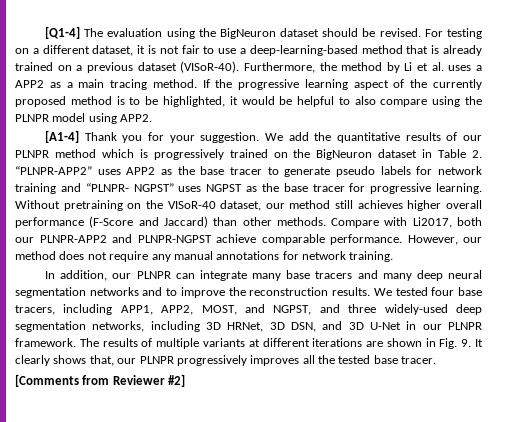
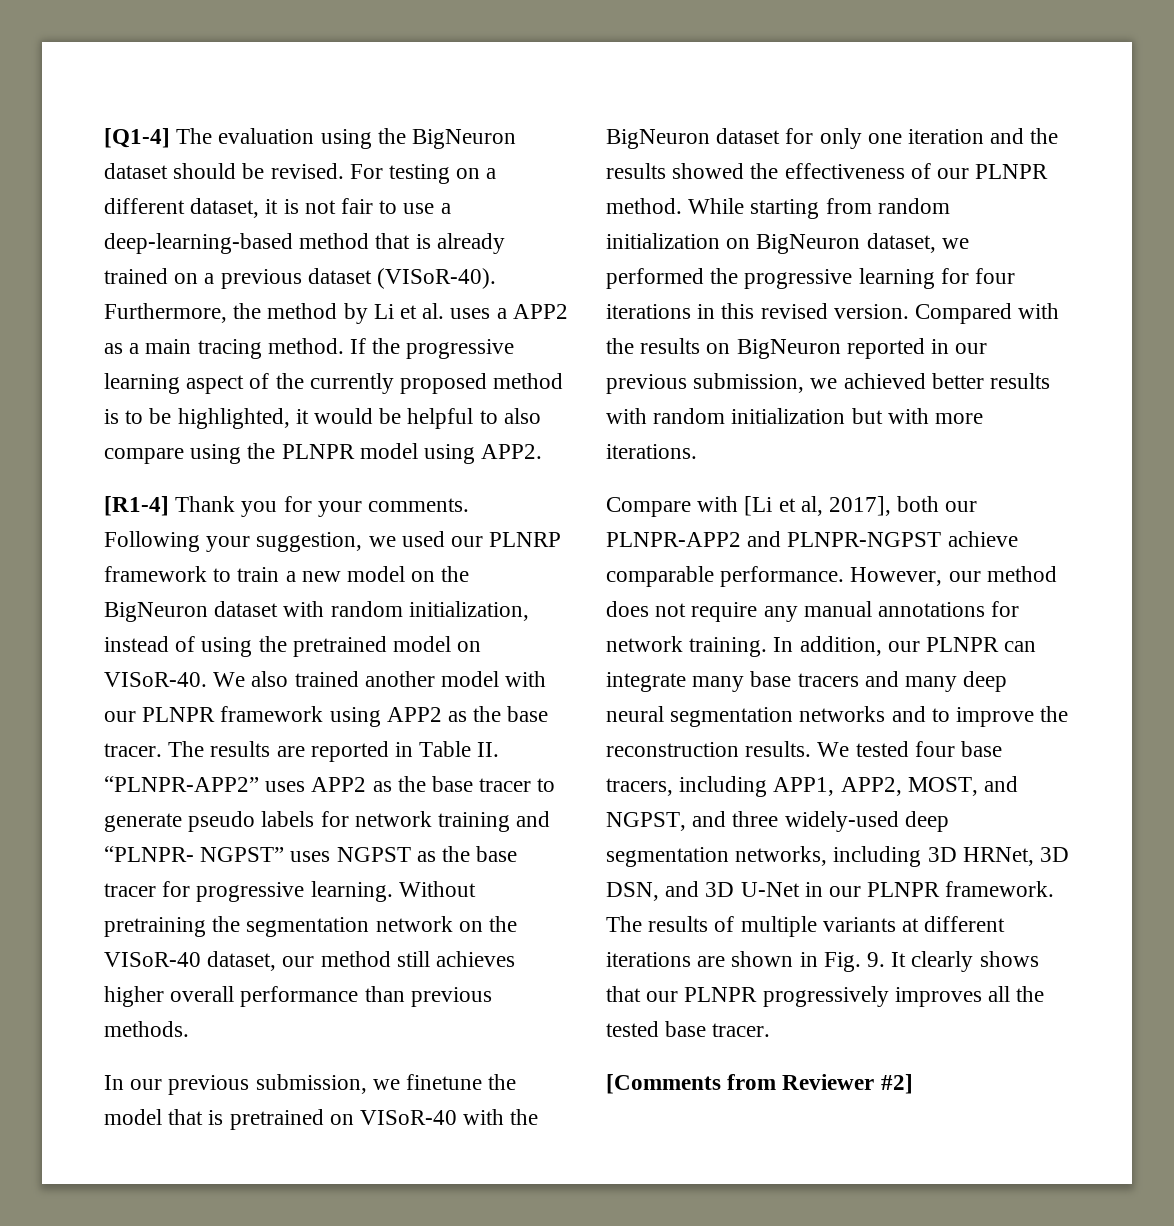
- [A1-4] Thank you for your suggestion. We add the quantitative results of our PLNPR method which is progressively trained on the BigNeuron dataset in Table 2. “PLNPR-APP2” uses APP2 as the base tracer to generate pseudo labels for network training and “PLNPR- NGPST” uses NGPST as the base tracer for progressive learning.
+ [R1-4] Thank you for your comments. Following your suggestion, we used our PLNRP framework to train a new model on the BigNeuron dataset with random initialization, instead of using the pretrained model on VISoR-40. We also trained another model with our PLNPR framework using APP2 as the base tracer. The results are reported in Table II. “PLNPR-APP2” uses APP2 as the base tracer to generate pseudo labels for network training and “PLNPR- NGPST” uses NGPST as the base tracer for progressive learning.
- Without pretraining on the VISoR-40 dataset, our method still achieves higher overall performance (F-Score and Jaccard) than other methods. Compare with Li2017, both our PLNPR-APP2 and PLNPR-NGPST achieve comparable performance.
+ Without pretraining the segmentation network on the VISoR-40 dataset, our method still achieves higher overall performance than previous methods.
+ In our previous submission, we finetune the model that is pretrained on VISoR-40 with the BigNeuron dataset for only one iteration and the results showed the effectiveness of our PLNPR method. While starting from random initialization on BigNeuron dataset, we performed the progressive learning for four iterations in this revised version. Compared with the results on BigNeuron reported in our previous submission, we achieved better results with random initialization but with more iterations.
+ Compare with [Li et al, 2017], both our PLNPR-APP2 and PLNPR-NGPST achieve comparable performance.
- However, our method does not require any manual annotations for network training.
- In addition, our PLNPR can integrate many base tracers and many deep neural segmentation networks and to improve the reconstruction results.
+ However, our method does not require any manual annotations for network training. In addition, our PLNPR can integrate many base tracers and many deep neural segmentation networks and to improve the reconstruction results.
- The results of multiple variants at different iterations are shown in Fig. 9. It clearly shows that, our PLNPR progressively improves all the tested base tracer.
+ The results of multiple variants at different iterations are shown in Fig. 9. It clearly shows that our PLNPR progressively improves all the tested base tracer.

